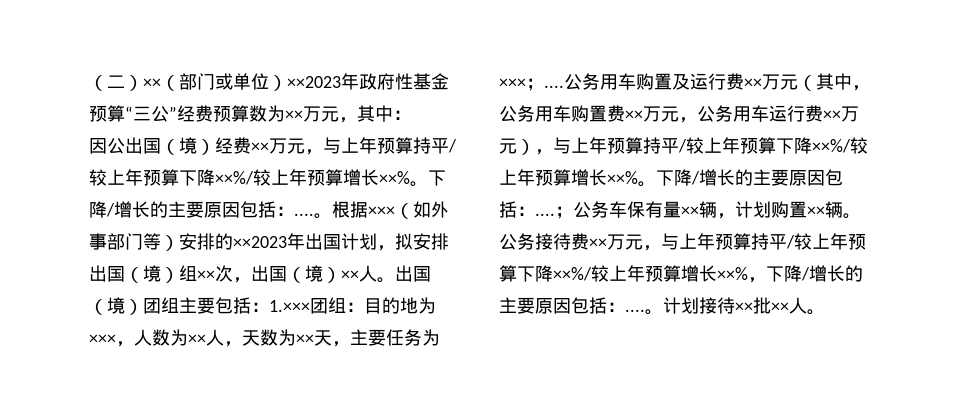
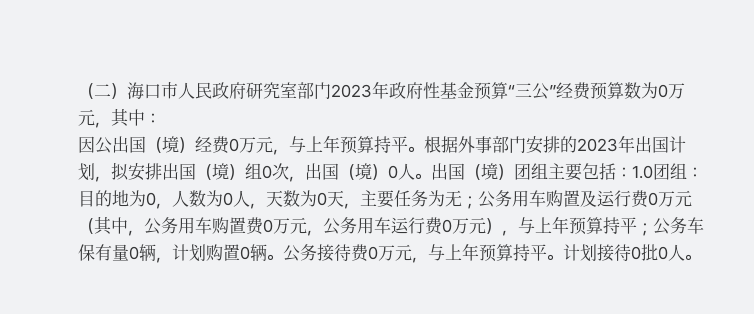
- （二）××（部门或单位）××2023年政府性基金预算“三公”经费预算数为××万元，其中：
+ （二）海口市人民政府研究室部门2023年政府性基金预算“三公”经费预算数为0万元，其中：
- 因公出国（境）经费××万元，与上年预算持平/较上年预算下降××%/较上年预算增长××%。下降/增长的主要原因包括：....。根据×××（如外事部门等）安排的××2023年出国计划，拟安排出国（境）组××次，出国（境）××人。
+ 因公出国（境）经费0万元，与上年预算持平。根据外事部门安排的2023年出国计划，拟安排出国（境）组0次，出国（境）0人。
- 出国（境）团组主要包括：1.×××团组：目的地为×××，人数为××人，天数为××天，主要任务为×××；....公务用车购置及运行费××万元（其中，公务用车购置费××万元，公务用车运行费××万元），与上年预算持平/较上年预算下降××%/较上年预算增长××%。下降/增长的主要原因包括：....；公务车保有量××辆，计划购置××辆。
+ 出国（境）团组主要包括：1.0团组：目的地为0，人数为0人，天数为0天，主要任务为无；公务用车购置及运行费0万元（其中，公务用车购置费0万元，公务用车运行费0万元），与上年预算持平；公务车保有量0辆，计划购置0辆。
- 公务接待费××万元，与上年预算持平/较上年预算下降××%/较上年预算增长××%，下降/增长的主要原因包括：....。计划接待××批××人。
+ 公务接待费0万元，与上年预算持平。计划接待0批0人。

